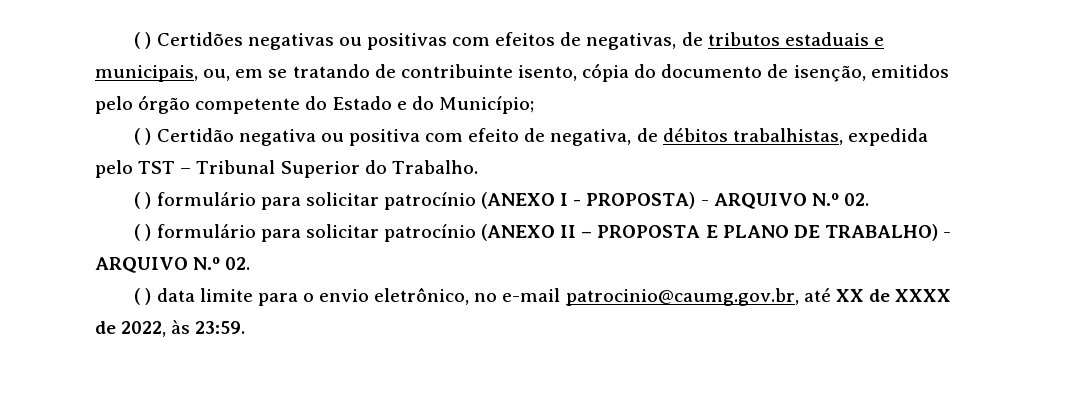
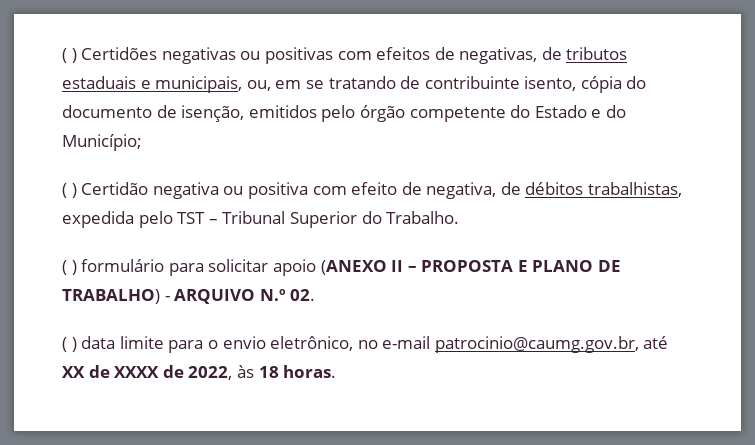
- ( ) formulário para solicitar patrocínio (ANEXO I - PROPOSTA) - ARQUIVO N.º 02.
- ( ) formulário para solicitar patrocínio (ANEXO II – PROPOSTA E PLANO DE TRABALHO) - ARQUIVO N.º 02.
+ ( ) formulário para solicitar apoio (ANEXO II – PROPOSTA E PLANO DE TRABALHO) - ARQUIVO N.º 02.
- ( ) data limite para o envio eletrônico, no e-mail patrocinio@caumg.gov.br, até XX de XXXX de 2022, às 23:59.
+ ( ) data limite para o envio eletrônico, no e-mail patrocinio@caumg.gov.br, até XX de XXXX de 2022, às 18 horas.

